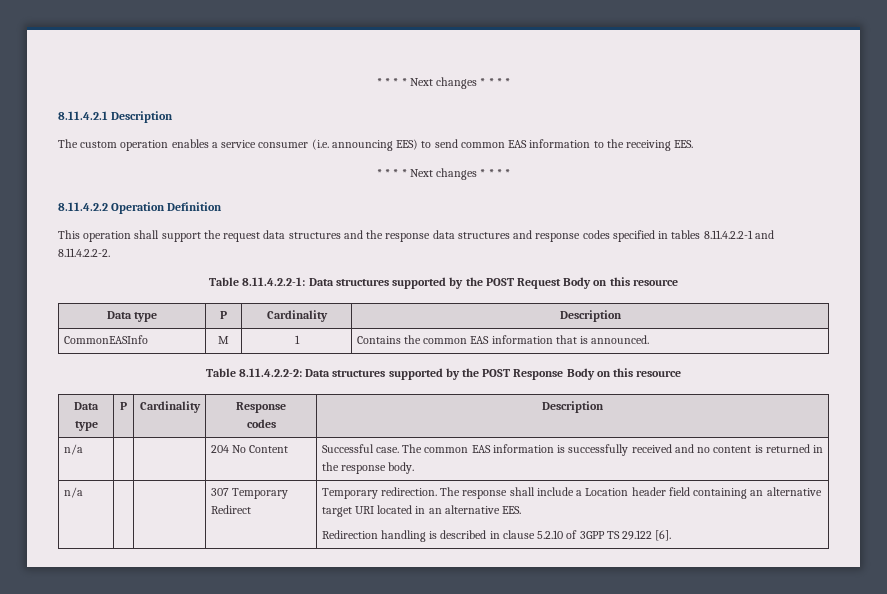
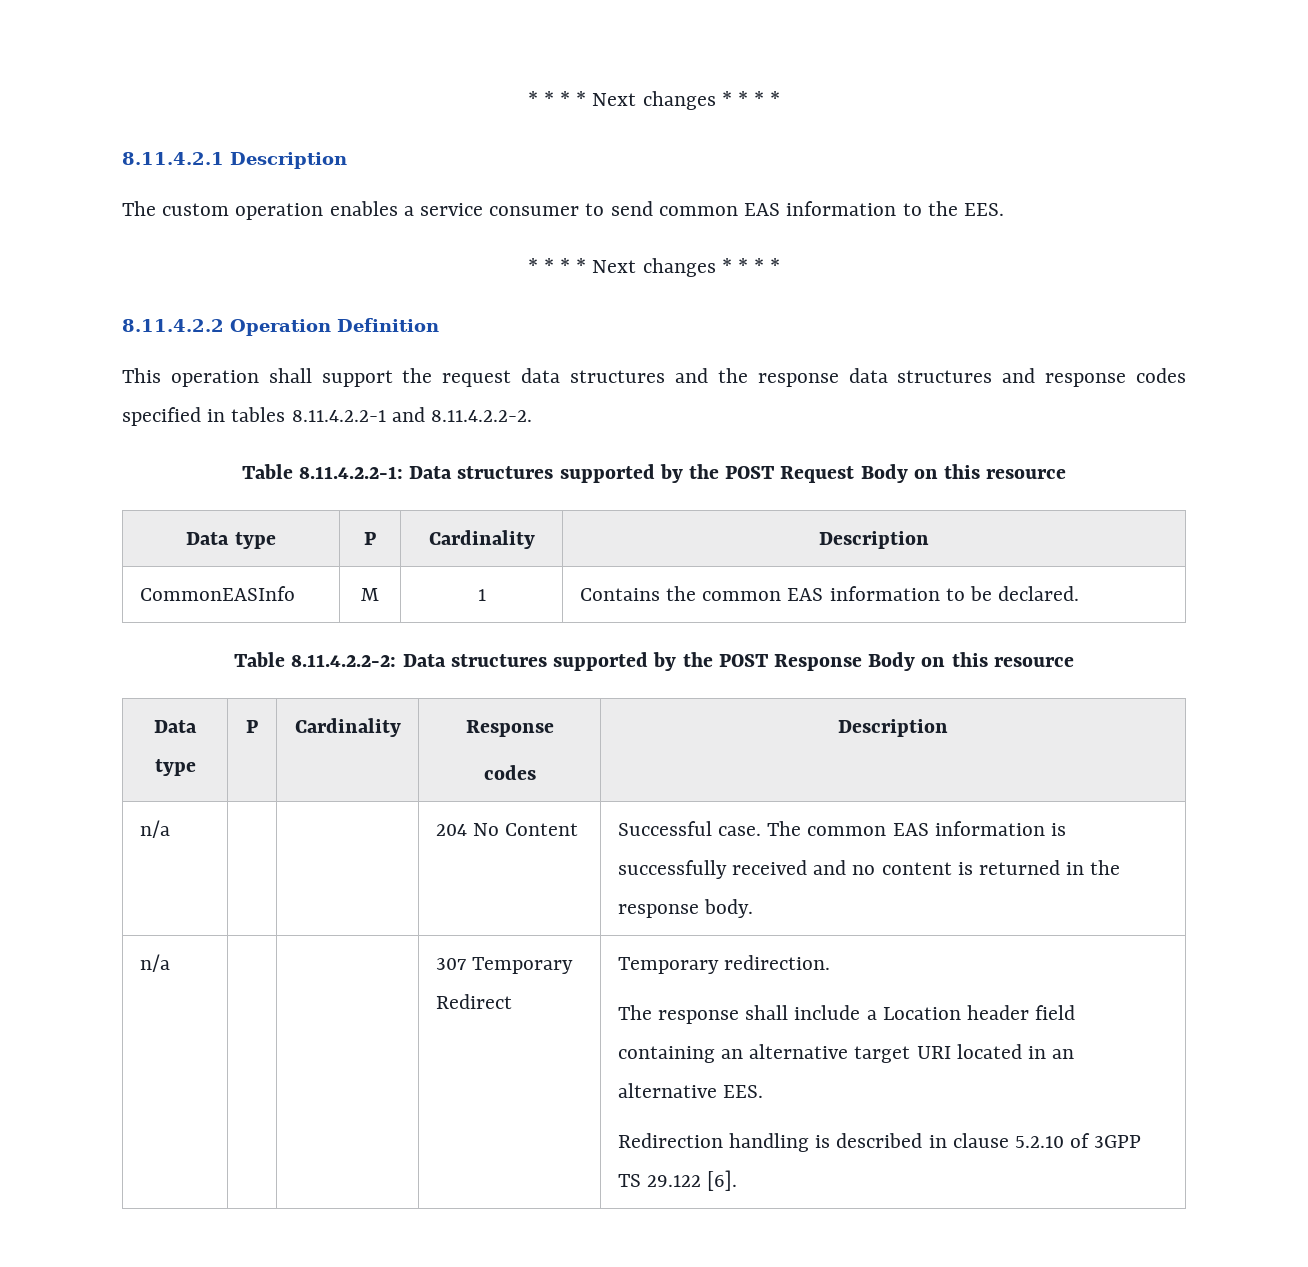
- The custom operation enables a service consumer (i.e. announcing EES) to send common EAS information to the receiving EES.
+ The custom operation enables a service consumer to send common EAS information to the EES.
- CommonEASInfo | M | 1 | Contains the common EAS information that is announced.
+ CommonEASInfo | M | 1 | Contains the common EAS information to be declared.
- n/a | | | 307 Temporary Redirect | Temporary redirection. The response shall include a Location header field containing an alternative target URI located in an alternative EES.
+ n/a | | | 307 Temporary Redirect | Temporary redirection.
+ The response shall include a Location header field containing an alternative target URI located in an alternative EES.

